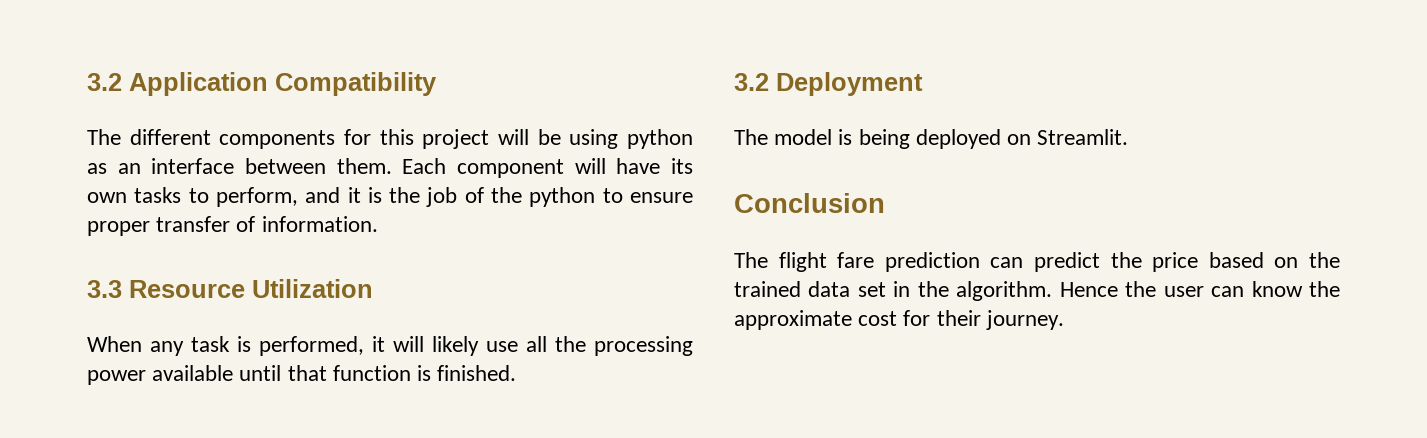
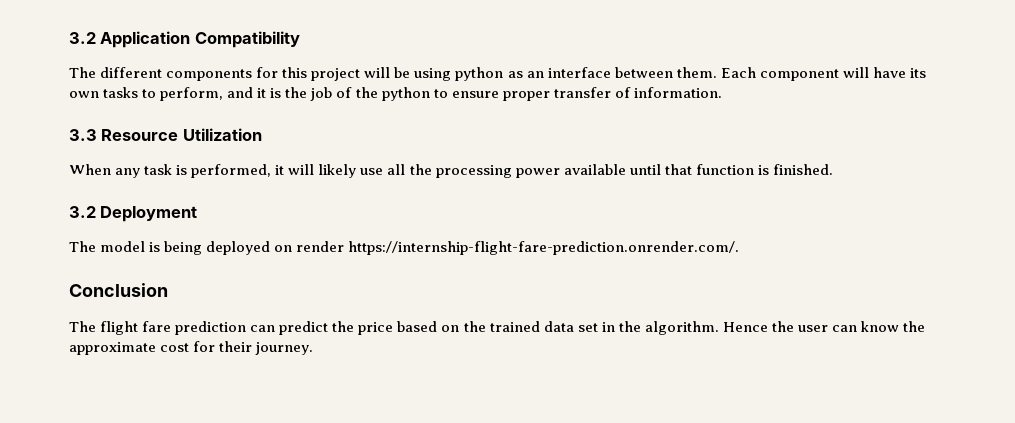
- The model is being deployed on Streamlit.
+ The model is being deployed on render https://internship-flight-fare-prediction.onrender.com/.

